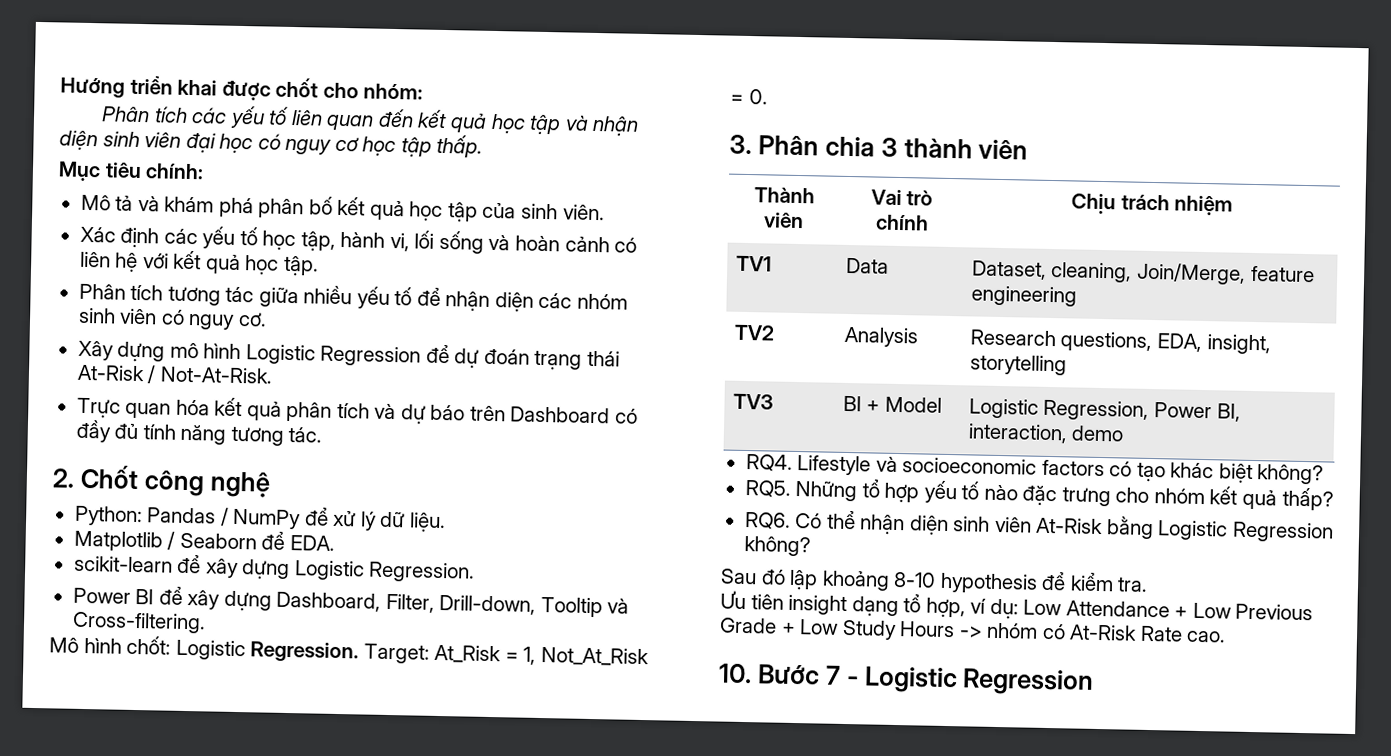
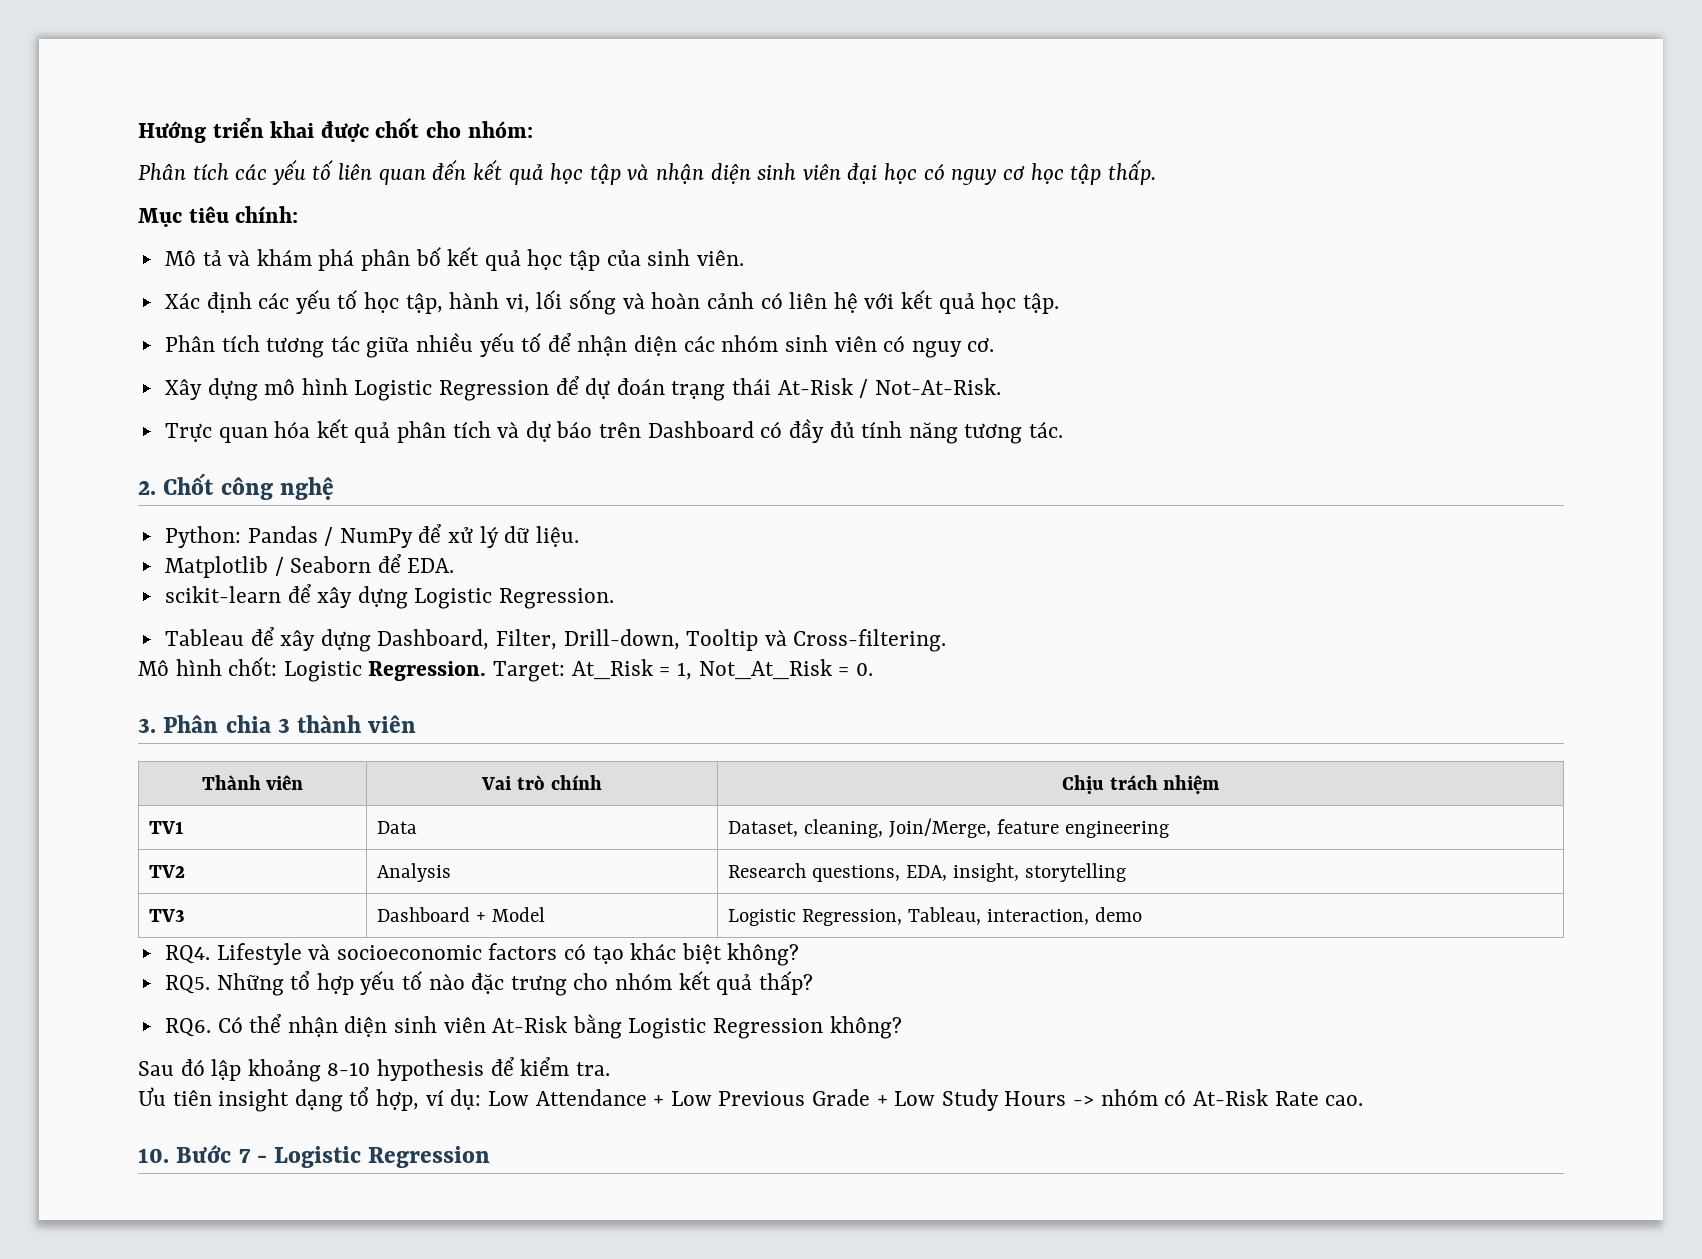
- Power BI để xây dựng Dashboard, Filter, Drill-down, Tooltip và Cross-filtering.
+ Tableau để xây dựng Dashboard, Filter, Drill-down, Tooltip và Cross-filtering.
- TV3 | BI + Model | Logistic Regression, Power BI, interaction, demo
+ TV3 | Dashboard + Model | Logistic Regression, Tableau, interaction, demo

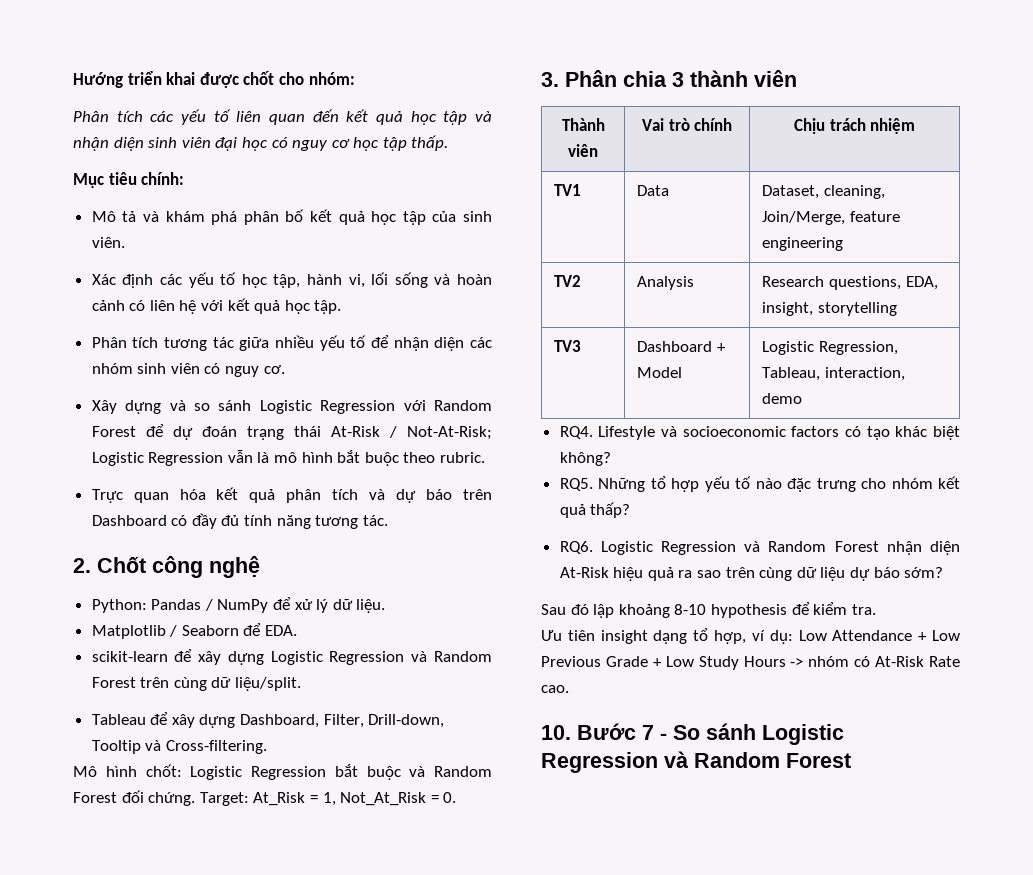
- Xây dựng mô hình Logistic Regression để dự đoán trạng thái At-Risk / Not-At-Risk.
+ Xây dựng và so sánh Logistic Regression với Random Forest để dự đoán trạng thái At-Risk / Not-At-Risk; Logistic Regression vẫn là mô hình bắt buộc theo rubric.
- scikit-learn để xây dựng Logistic Regression.
+ scikit-learn để xây dựng Logistic Regression và Random Forest trên cùng dữ liệu/split.
- Mô hình chốt: Logistic Regression.
+ Mô hình chốt: Logistic Regression bắt buộc và Random Forest đối chứng.
- RQ6. Có thể nhận diện sinh viên At-Risk bằng Logistic Regression không?
+ RQ6. Logistic Regression và Random Forest nhận diện At-Risk hiệu quả ra sao trên cùng dữ liệu dự báo sớm?
- 10. Bước 7 - Logistic Regression
+ 10. Bước 7 - So sánh Logistic Regression và Random Forest

